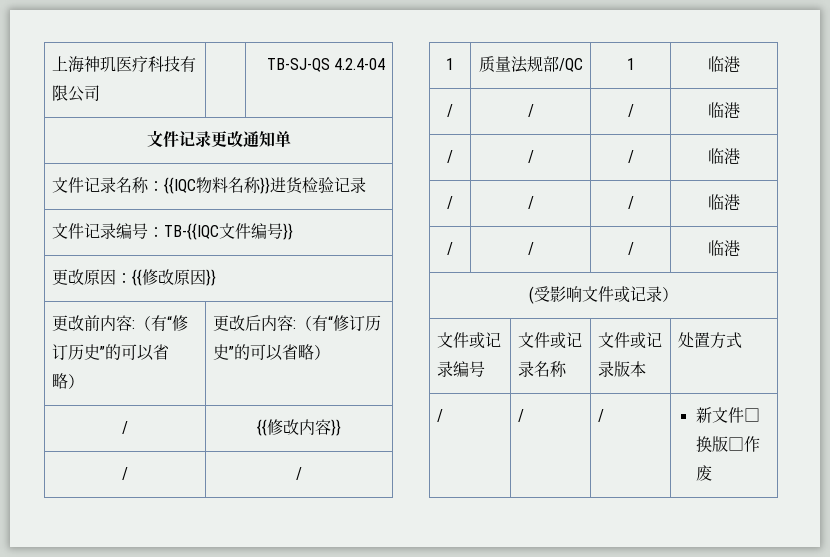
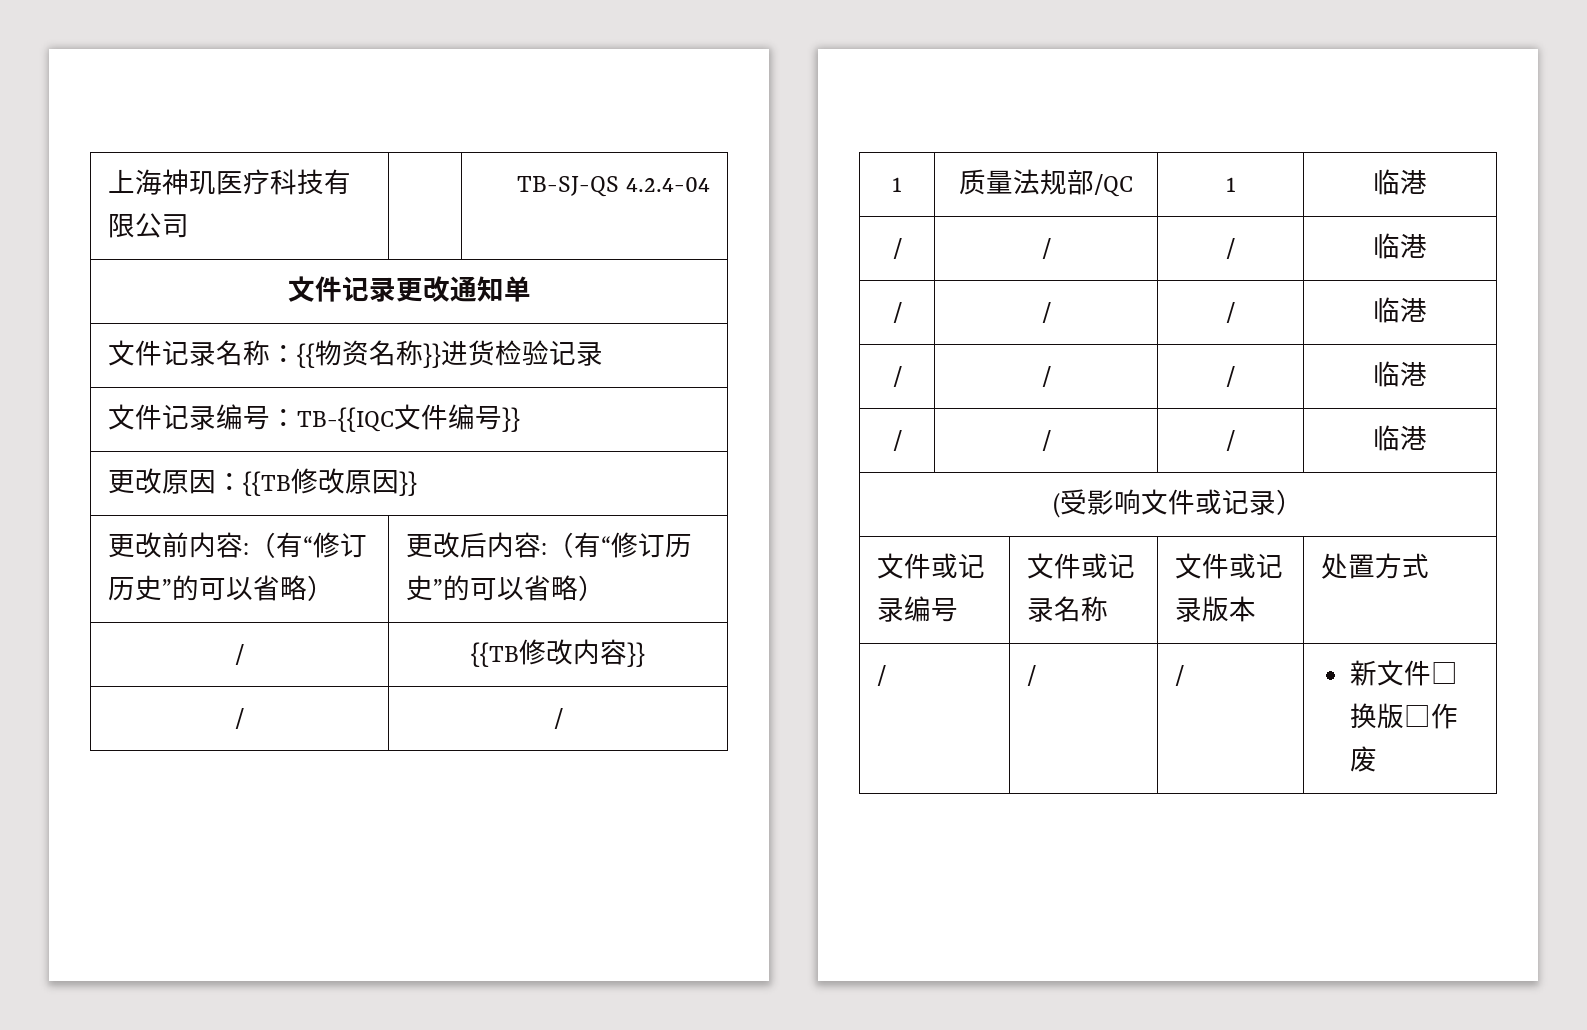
- 文件记录名称：{{IQC物料名称}}进货检验记录
+ 文件记录名称：{{物资名称}}进货检验记录
- 更改原因：{{修改原因}}
+ 更改原因：{{TB修改原因}}
- / | {{修改内容}}
+ / | {{TB修改内容}}

